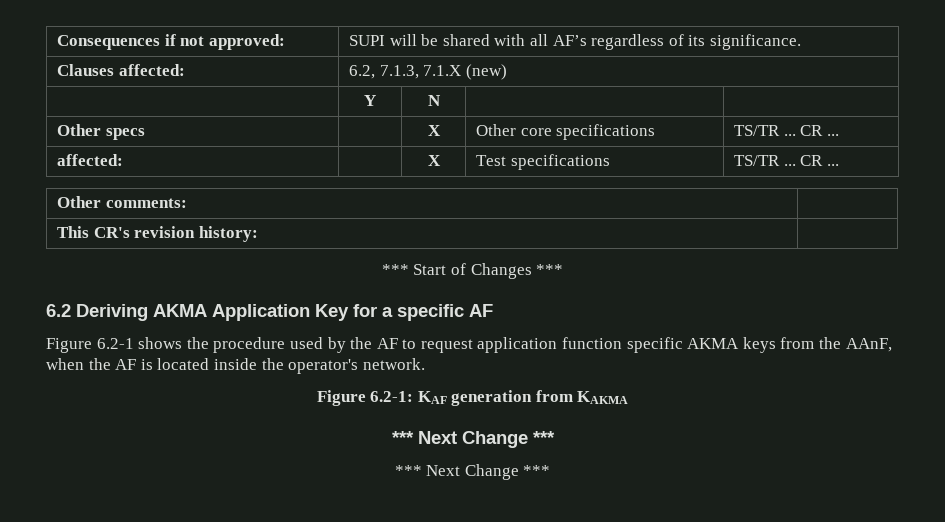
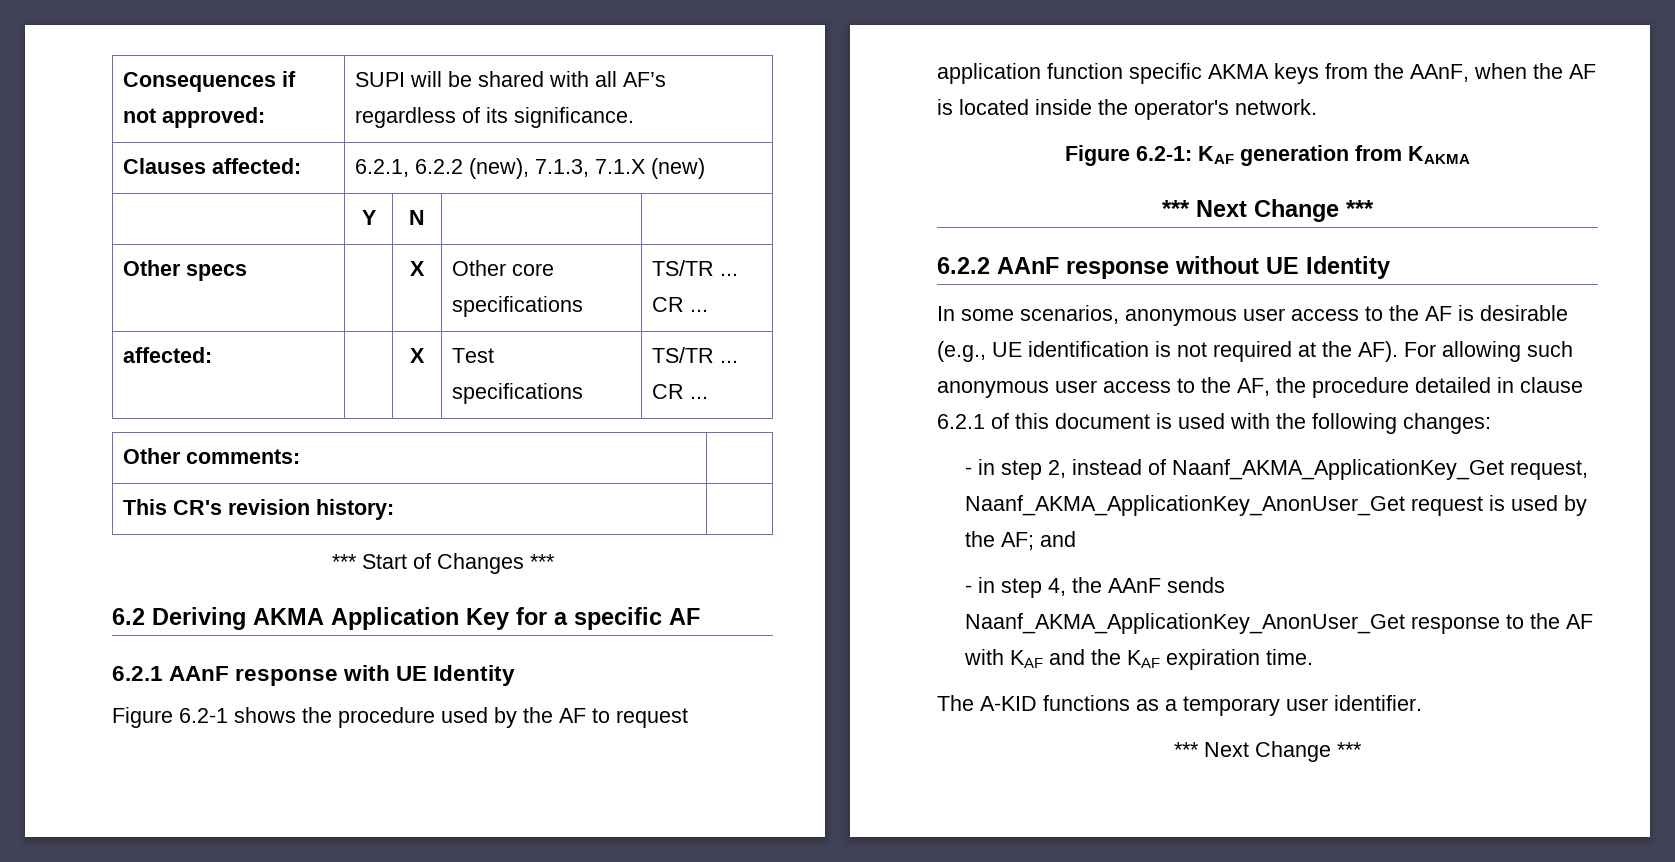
- Clauses affected: | 6.2, 7.1.3, 7.1.X (new)
+ Clauses affected: | 6.2.1, 6.2.2 (new), 7.1.3, 7.1.X (new)
+ 6.2.1 AAnF response with UE Identity
+ 6.2.2 AAnF response without UE Identity
+ In some scenarios, anonymous user access to the AF is desirable (e.g., UE identification is not required at the AF). For allowing such anonymous user access to the AF, the procedure detailed in clause 6.2.1 of this document is used with the following changes:
+ - in step 2, instead of Naanf_AKMA_ApplicationKey_Get request, Naanf_AKMA_ApplicationKey_AnonUser_Get request is used by the AF; and
+ - in step 4, the AAnF sends Naanf_AKMA_ApplicationKey_AnonUser_Get response to the AF with KAF and the KAF expiration time.
+ The A-KID functions as a temporary user identifier.

